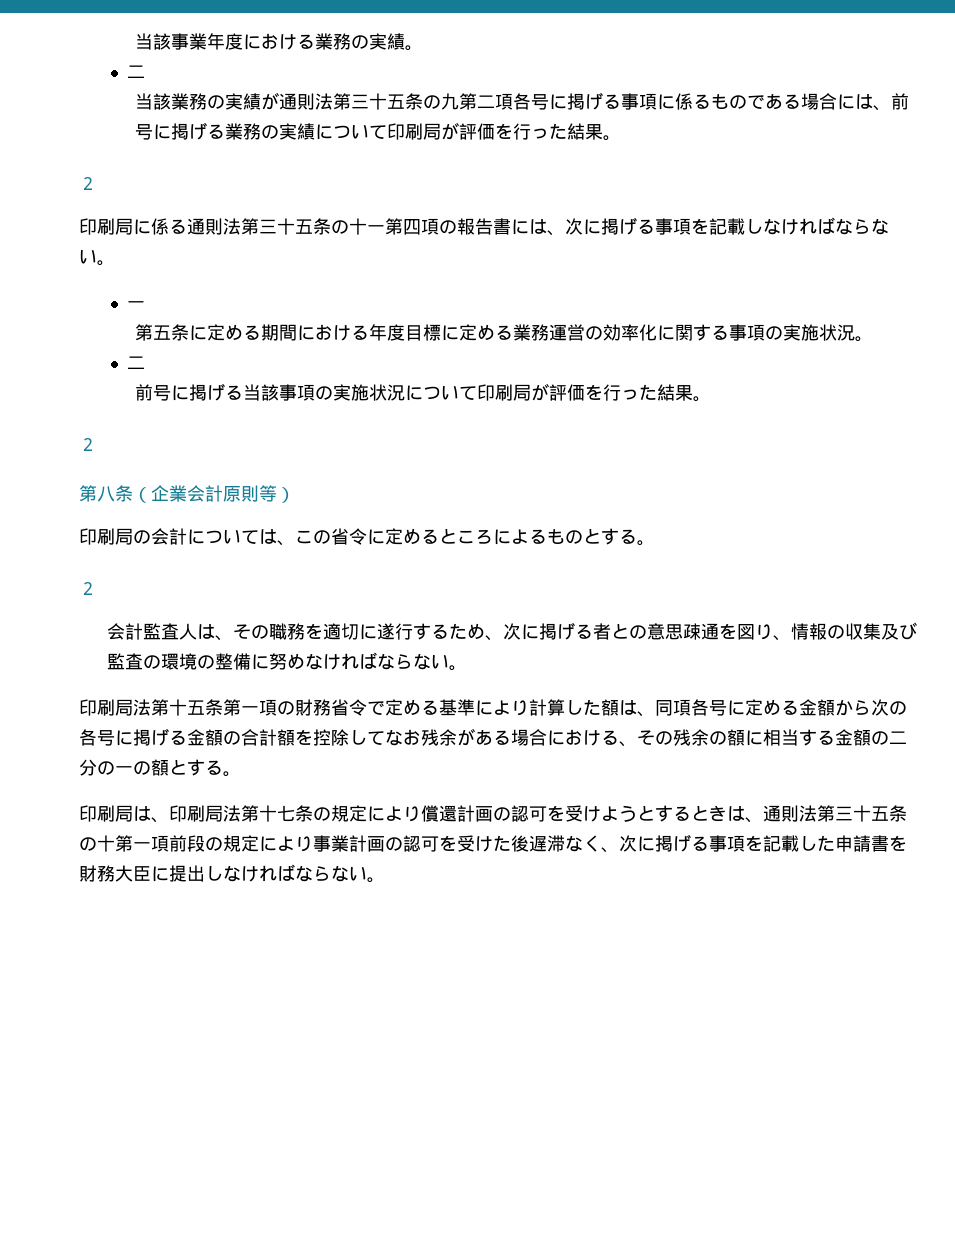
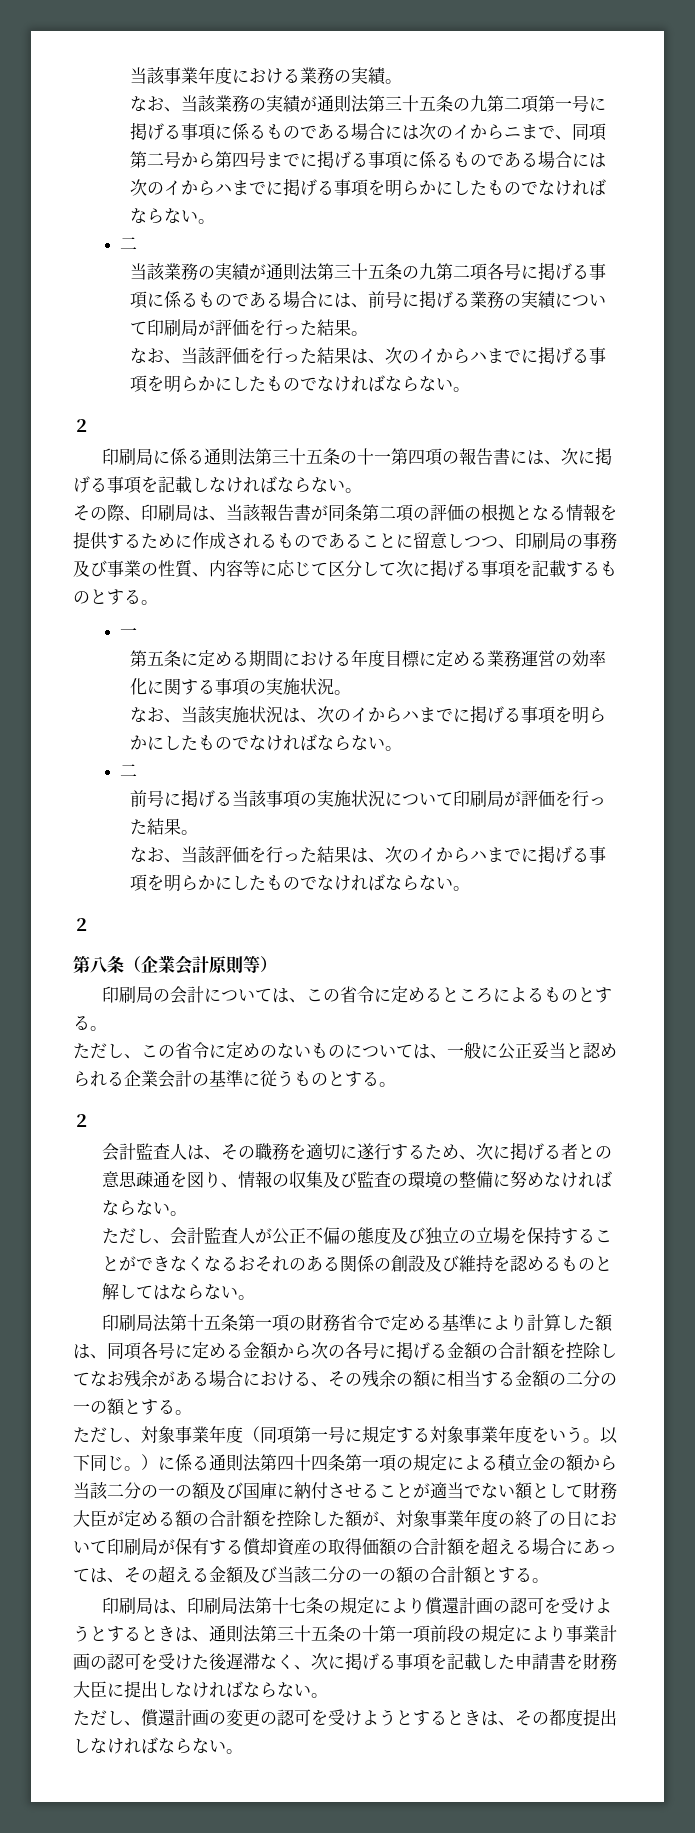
+ なお、当該業務の実績が通則法第三十五条の九第二項第一号に掲げる事項に係るものである場合には次のイからニまで、同項第二号から第四号までに掲げる事項に係るものである場合には次のイからハまでに掲げる事項を明らかにしたものでなければならない。
  当該業務の実績が通則法第三十五条の九第二項各号に掲げる事項に係るものである場合には、前号に掲げる業務の実績について印刷局が評価を行った結果。
+ なお、当該評価を行った結果は、次のイからハまでに掲げる事項を明らかにしたものでなければならない。
+ その際、印刷局は、当該報告書が同条第二項の評価の根拠となる情報を提供するために作成されるものであることに留意しつつ、印刷局の事務及び事業の性質、内容等に応じて区分して次に掲げる事項を記載するものとする。
+ なお、当該実施状況は、次のイからハまでに掲げる事項を明らかにしたものでなければならない。
  前号に掲げる当該事項の実施状況について印刷局が評価を行った結果。
+ なお、当該評価を行った結果は、次のイからハまでに掲げる事項を明らかにしたものでなければならない。
+ ただし、この省令に定めのないものについては、一般に公正妥当と認められる企業会計の基準に従うものとする。
+ ただし、会計監査人が公正不偏の態度及び独立の立場を保持することができなくなるおそれのある関係の創設及び維持を認めるものと解してはならない。
+ ただし、対象事業年度（同項第一号に規定する対象事業年度をいう。以下同じ。）に係る通則法第四十四条第一項の規定による積立金の額から当該二分の一の額及び国庫に納付させることが適当でない額として財務大臣が定める額の合計額を控除した額が、対象事業年度の終了の日において印刷局が保有する償却資産の取得価額の合計額を超える場合にあっては、その超える金額及び当該二分の一の額の合計額とする。
+ ただし、償還計画の変更の認可を受けようとするときは、その都度提出しなければならない。

